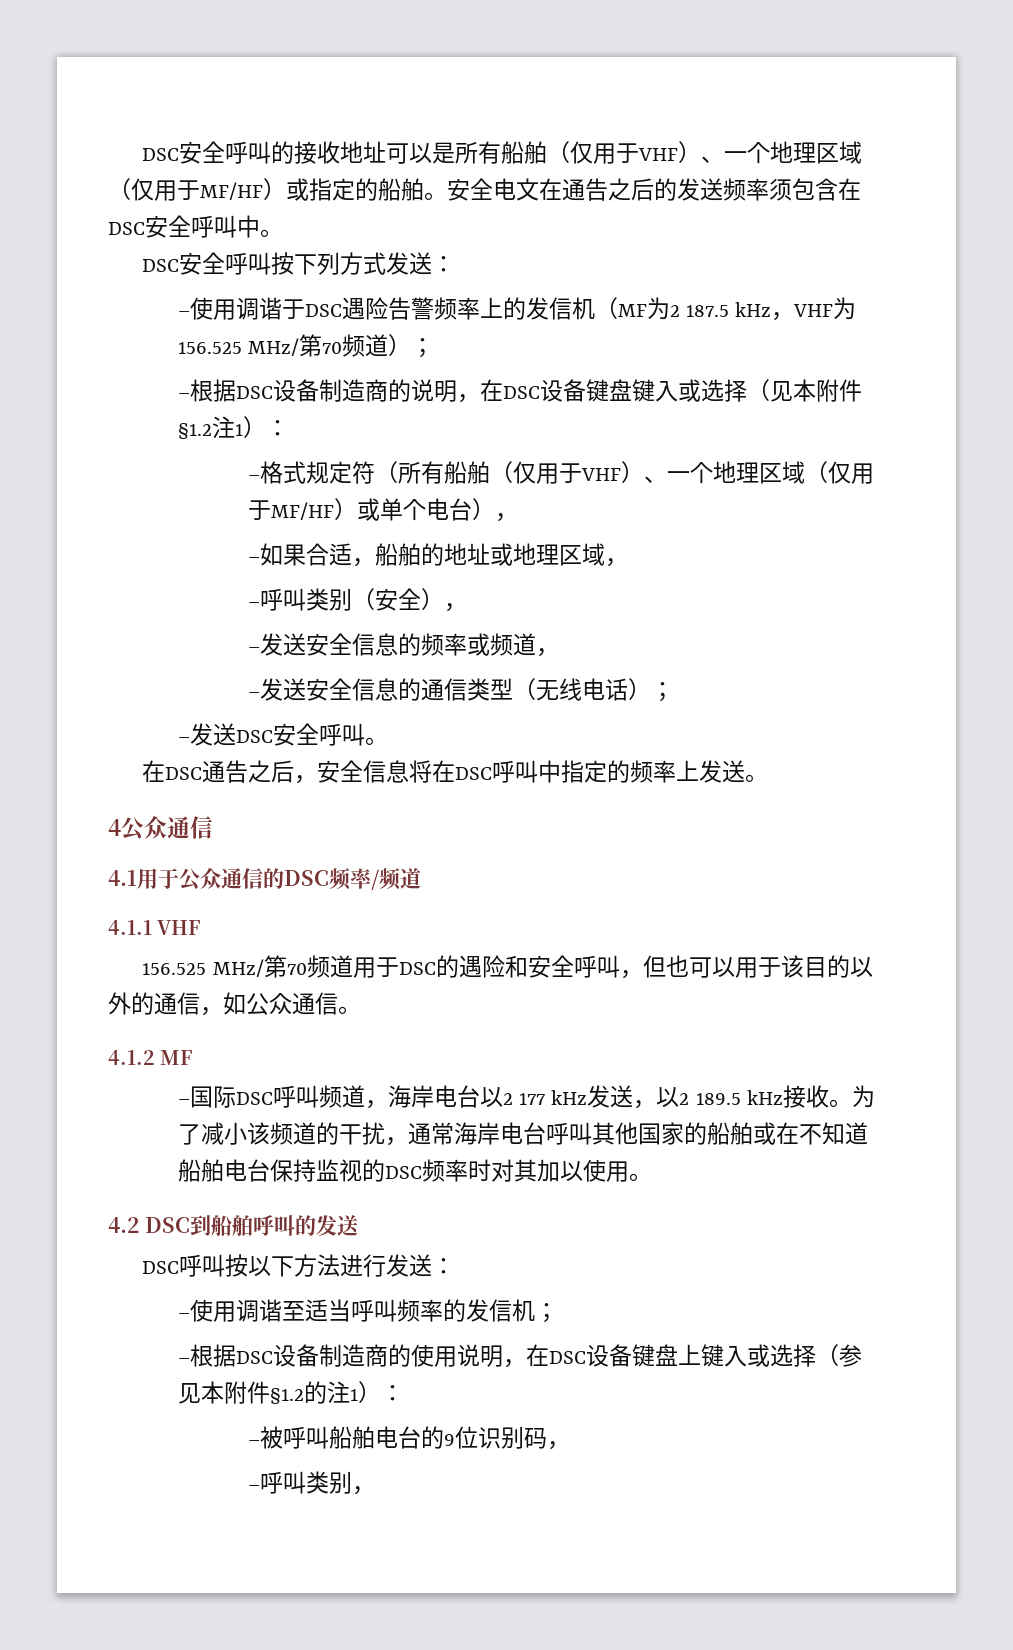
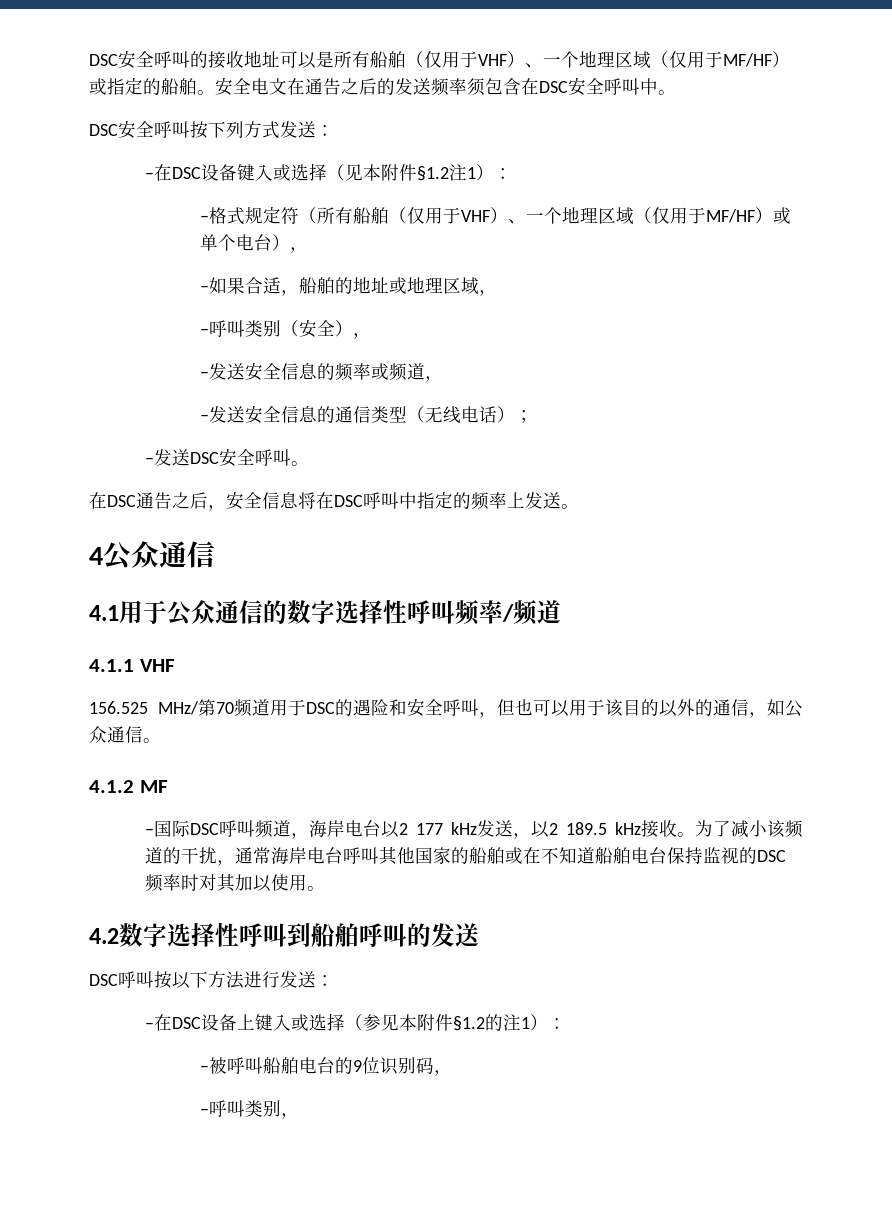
- –使用调谐于DSC遇险告警频率上的发信机（MF为2 187.5 kHz，VHF为156.525 MHz/第70频道）；
- –根据DSC设备制造商的说明，在DSC设备键盘键入或选择（见本附件§1.2注1）：
+ –在DSC设备键入或选择（见本附件§1.2注1）：
- 4.1用于公众通信的DSC频率/频道
+ 4.1用于公众通信的数字选择性呼叫频率/频道
- 4.2 DSC到船舶呼叫的发送
+ 4.2数字选择性呼叫到船舶呼叫的发送
- –使用调谐至适当呼叫频率的发信机；
- –根据DSC设备制造商的使用说明，在DSC设备键盘上键入或选择（参见本附件§1.2的注1）：
+ –在DSC设备上键入或选择（参见本附件§1.2的注1）：

